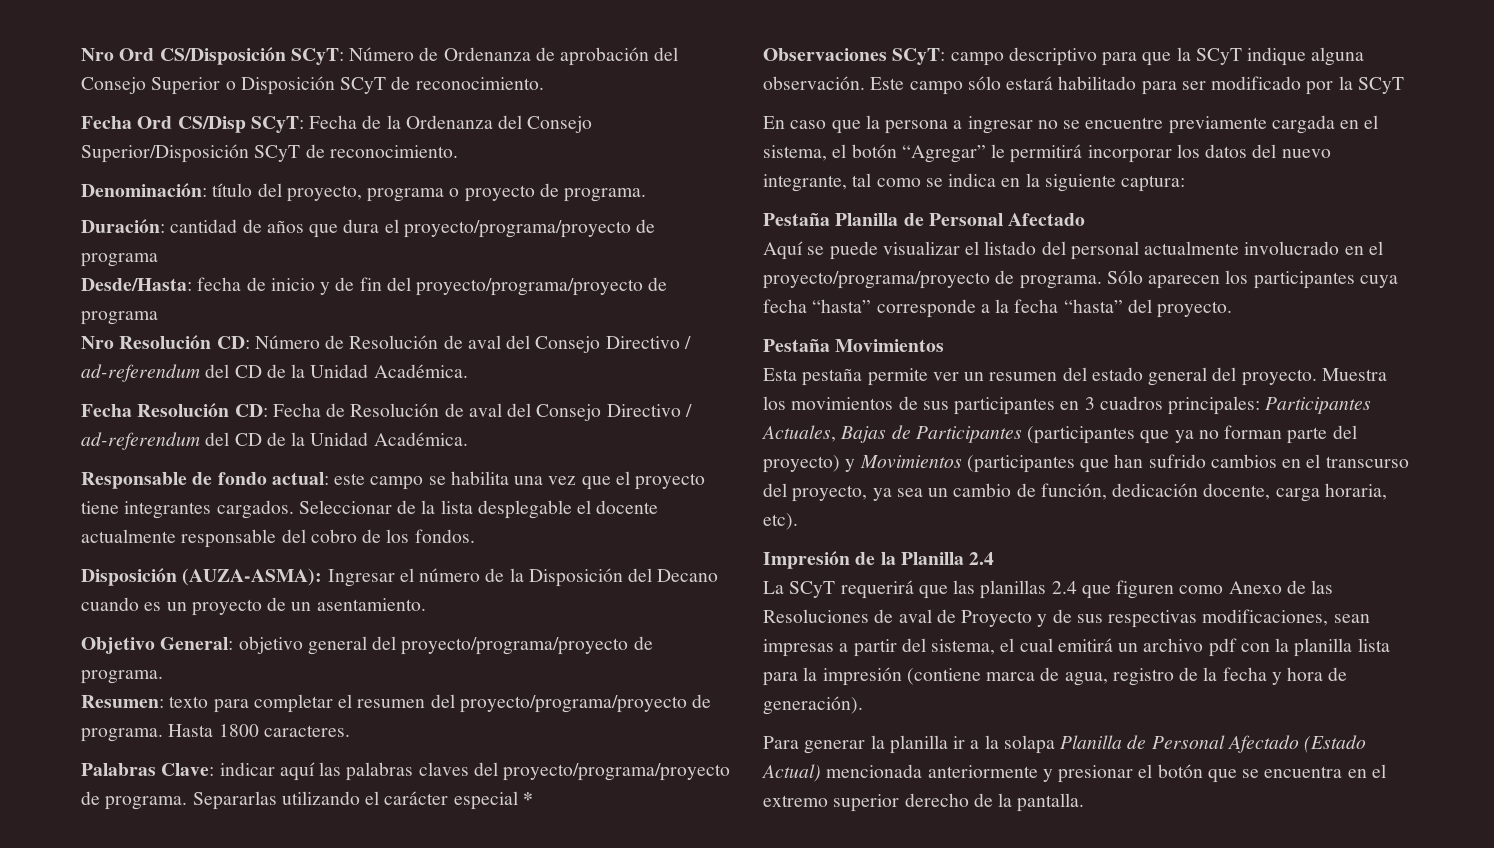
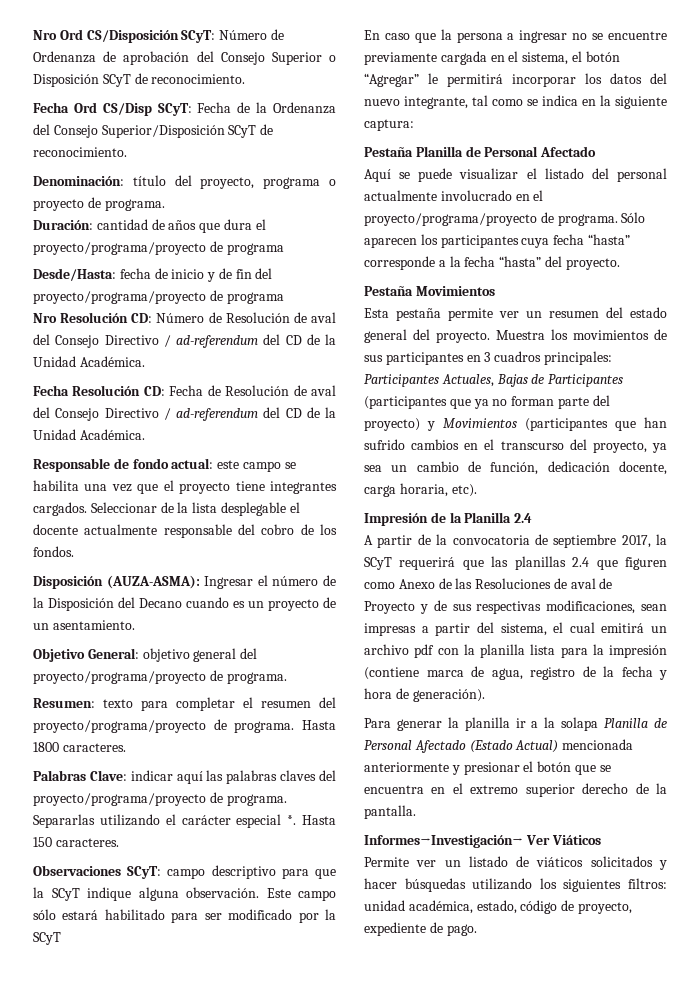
- Separarlas utilizando el carácter especial *
+ Separarlas utilizando el carácter especial *. Hasta 150 caracteres.
- La SCyT requerirá que las planillas 2.4 que figuren como Anexo de las Resoluciones de aval de Proyecto y de sus respectivas modificaciones, sean impresas a partir del sistema, el cual emitirá un archivo pdf con la planilla lista para la impresión (contiene marca de agua, registro de la fecha y hora de generación).
+ A partir de la convocatoria de septiembre 2017, la SCyT requerirá que las planillas 2.4 que figuren como Anexo de las Resoluciones de aval de Proyecto y de sus respectivas modificaciones, sean impresas a partir del sistema, el cual emitirá un archivo pdf con la planilla lista para la impresión (contiene marca de agua, registro de la fecha y hora de generación).
+ Informes→Investigación→ Ver Viáticos
+ Permite ver un listado de viáticos solicitados y hacer búsquedas utilizando los siguientes filtros: unidad académica, estado, código de proyecto, expediente de pago.

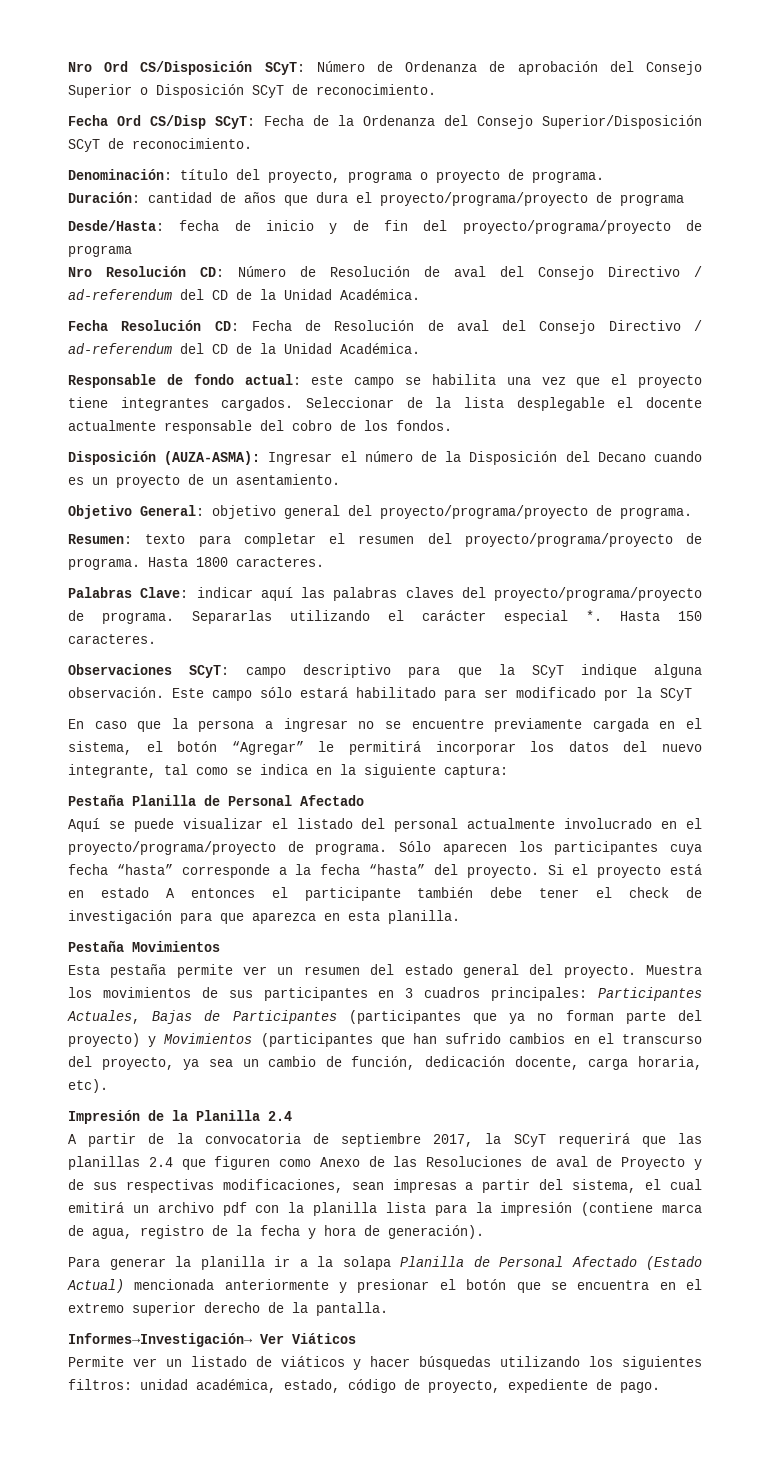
+ Si el proyecto está en estado A entonces el participante también debe tener el check de investigación para que aparezca en esta planilla.
- Permite ver un listado de viáticos solicitados y hacer búsquedas utilizando los siguientes filtros: unidad académica, estado, código de proyecto, expediente de pago.
+ Permite ver un listado de viáticos y hacer búsquedas utilizando los siguientes filtros: unidad académica, estado, código de proyecto, expediente de pago.

